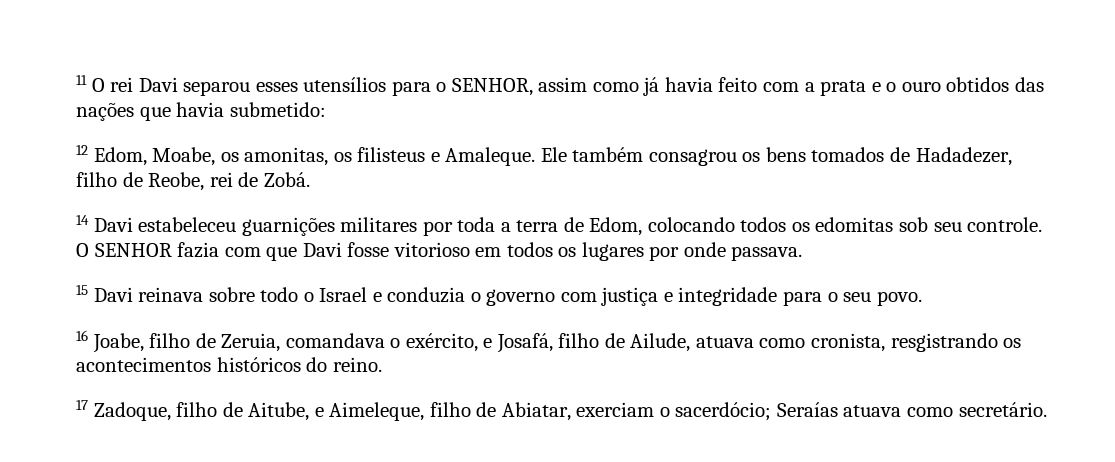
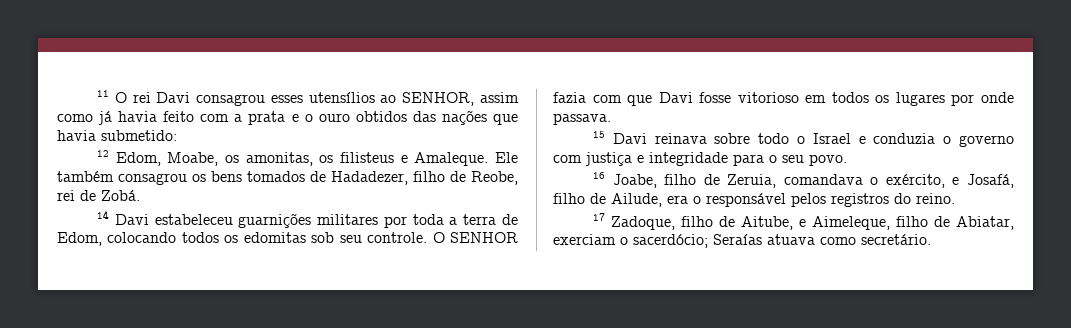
- 11 O rei Davi separou esses utensílios para o SENHOR, assim como já havia feito com a prata e o ouro obtidos das nações que havia submetido:
+ 11 O rei Davi consagrou esses utensílios ao SENHOR, assim como já havia feito com a prata e o ouro obtidos das nações que havia submetido:
- 16 Joabe, filho de Zeruia, comandava o exército, e Josafá, filho de Ailude, atuava como cronista, resgistrando os acontecimentos históricos do reino.
+ 16 Joabe, filho de Zeruia, comandava o exército, e Josafá, filho de Ailude, era o responsável pelos registros do reino.

